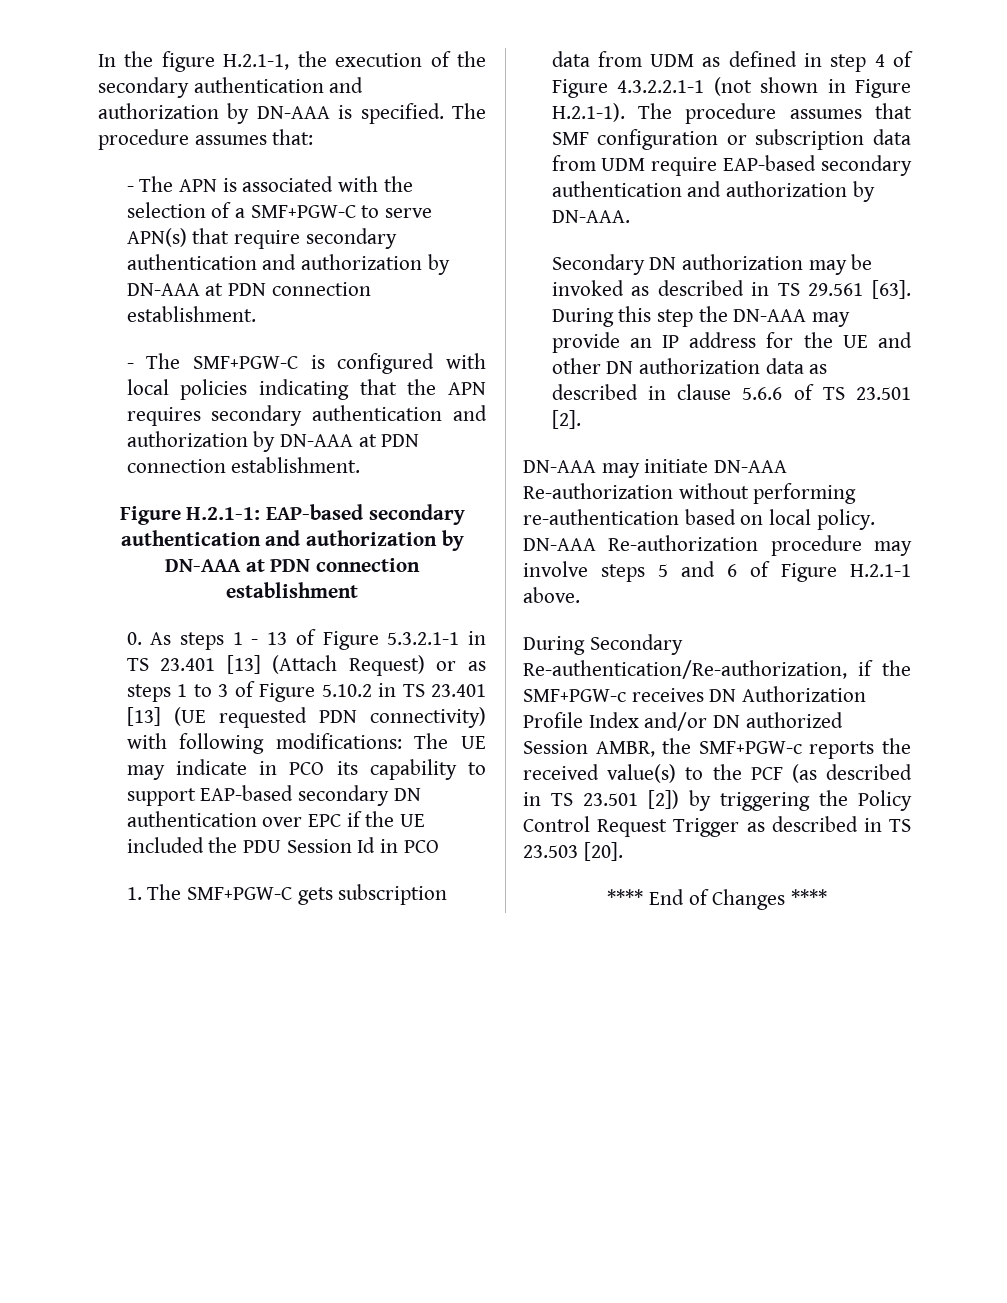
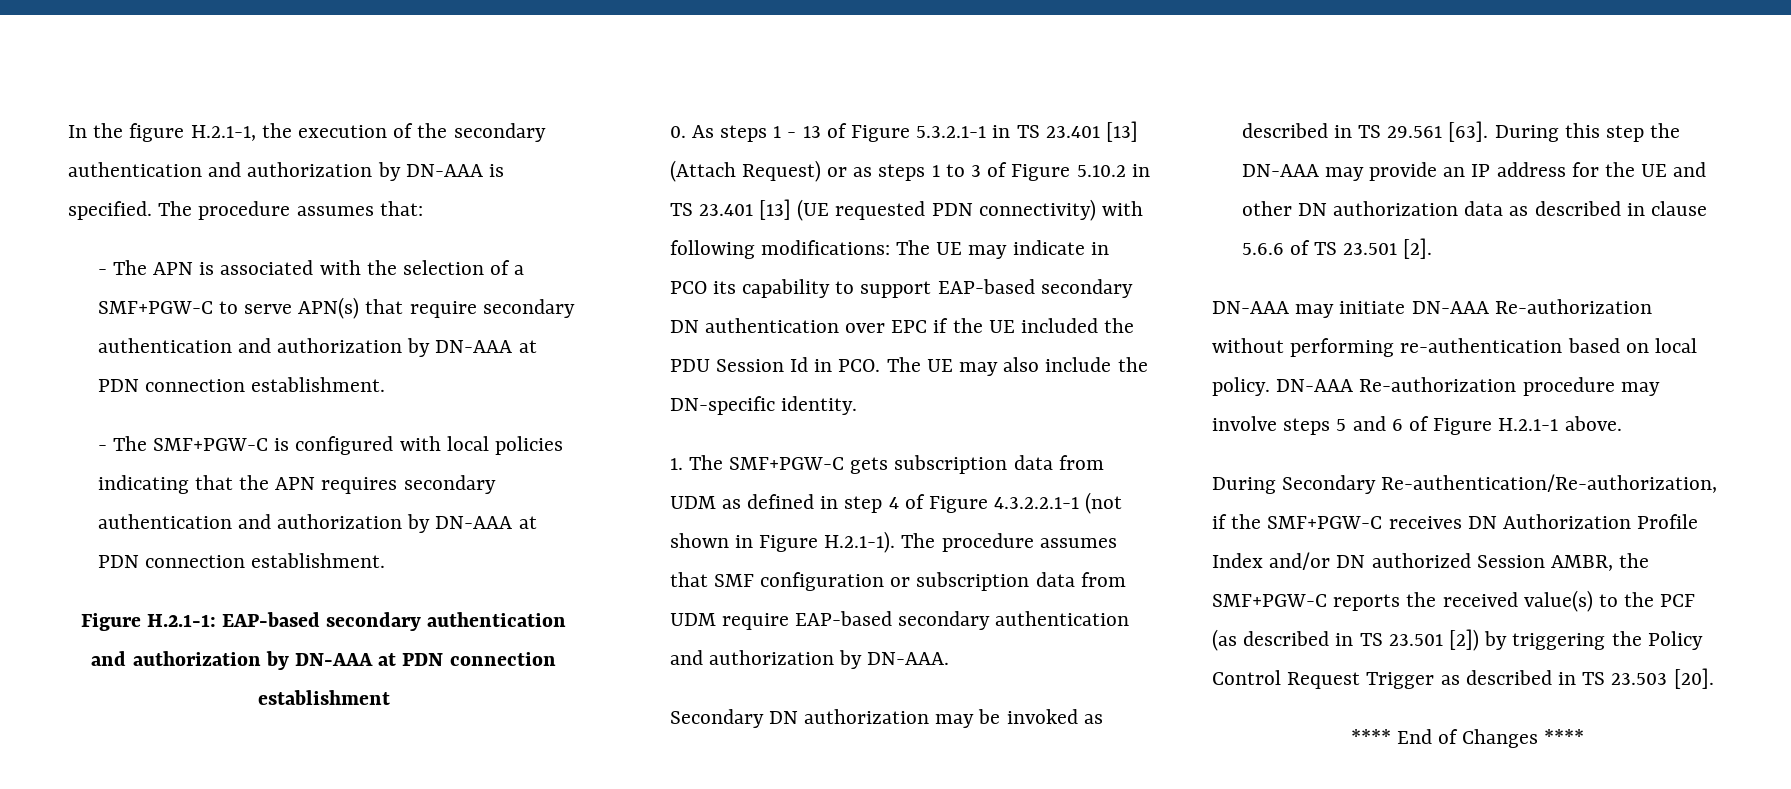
- 0. As steps 1 - 13 of Figure 5.3.2.1-1 in TS 23.401 [13] (Attach Request) or as steps 1 to 3 of Figure 5.10.2 in TS 23.401 [13] (UE requested PDN connectivity) with following modifications: The UE may indicate in PCO its capability to support EAP-based secondary DN authentication over EPC if the UE included the PDU Session Id in PCO
+ 0. As steps 1 - 13 of Figure 5.3.2.1-1 in TS 23.401 [13] (Attach Request) or as steps 1 to 3 of Figure 5.10.2 in TS 23.401 [13] (UE requested PDN connectivity) with following modifications: The UE may indicate in PCO its capability to support EAP-based secondary DN authentication over EPC if the UE included the PDU Session Id in PCO. The UE may also include the DN-specific identity.
- During Secondary Re-authentication/Re-authorization, if the SMF+PGW-c receives DN Authorization Profile Index and/or DN authorized Session AMBR, the SMF+PGW-c reports the received value(s) to the PCF (as described in TS 23.501 [2]) by triggering the Policy Control Request Trigger as described in TS 23.503 [20].
+ During Secondary Re-authentication/Re-authorization, if the SMF+PGW-C receives DN Authorization Profile Index and/or DN authorized Session AMBR, the SMF+PGW-C reports the received value(s) to the PCF (as described in TS 23.501 [2]) by triggering the Policy Control Request Trigger as described in TS 23.503 [20].

